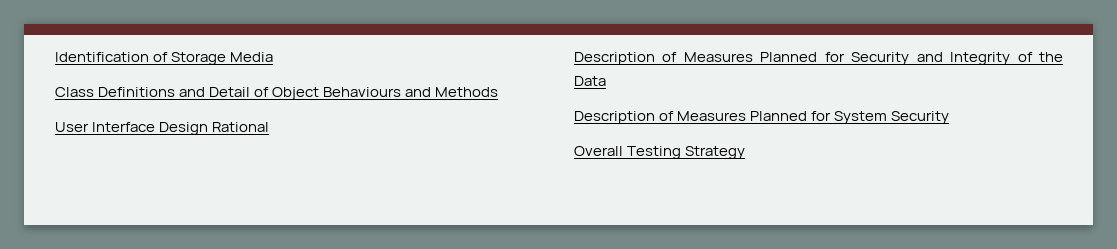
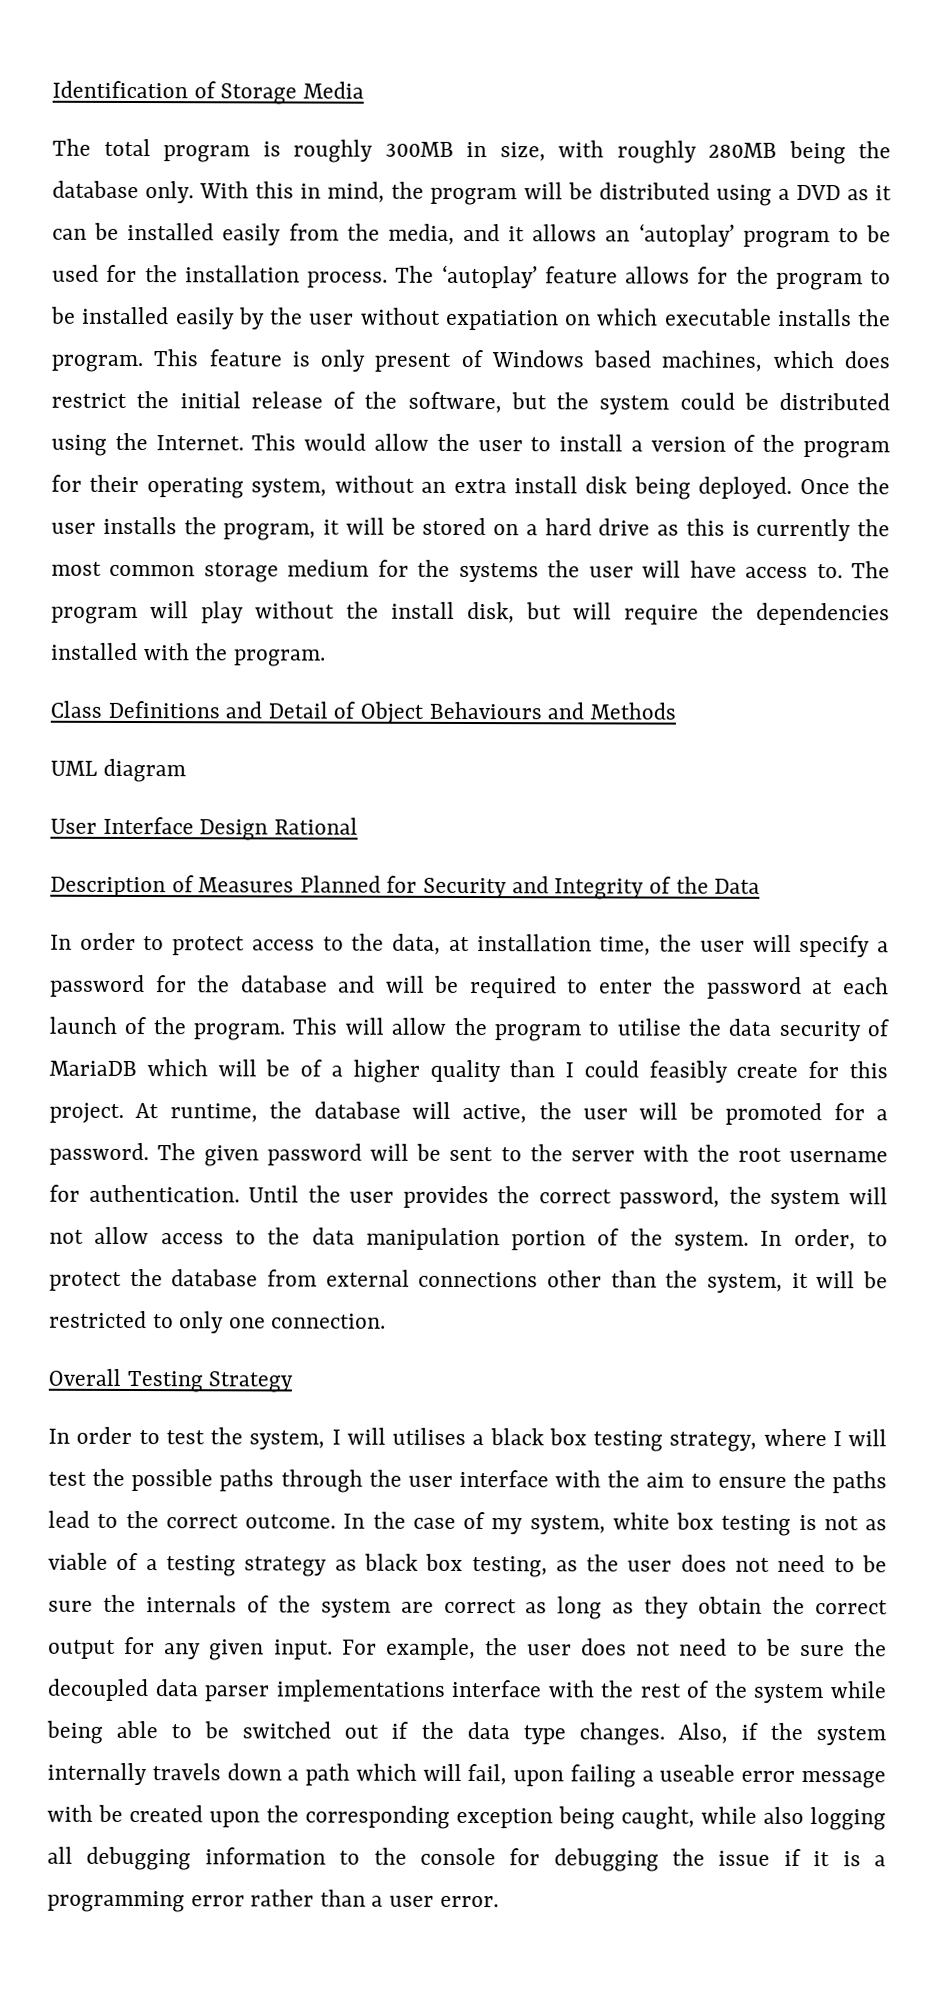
+ The total program is roughly 300MB in size, with roughly 280MB being the database only. With this in mind, the program will be distributed using a DVD as it can be installed easily from the media, and it allows an ‘autoplay’ program to be used for the installation process. The ‘autoplay’ feature allows for the program to be installed easily by the user without expatiation on which executable installs the program. This feature is only present of Windows based machines, which does restrict the initial release of the software, but the system could be distributed using the Internet. This would allow the user to install a version of the program for their operating system, without an extra install disk being deployed. Once the user installs the program, it will be stored on a hard drive as this is currently the most common storage medium for the systems the user will have access to. The program will play without the install disk, but will require the dependencies installed with the program.
+ UML diagram
- Description of Measures Planned for System Security
+ In order to protect access to the data, at installation time, the user will specify a password for the database and will be required to enter the password at each launch of the program. This will allow the program to utilise the data security of MariaDB which will be of a higher quality than I could feasibly create for this project. At runtime, the database will active, the user will be promoted for a password. The given password will be sent to the server with the root username for authentication. Until the user provides the correct password, the system will not allow access to the data manipulation portion of the system. In order, to protect the database from external connections other than the system, it will be restricted to only one connection.
  Overall Testing Strategy
+ In order to test the system, I will utilises a black box testing strategy, where I will test the possible paths through the user interface with the aim to ensure the paths lead to the correct outcome. In the case of my system, white box testing is not as viable of a testing strategy as black box testing, as the user does not need to be sure the internals of the system are correct as long as they obtain the correct output for any given input. For example, the user does not need to be sure the decoupled data parser implementations interface with the rest of the system while being able to be switched out if the data type changes. Also, if the system internally travels down a path which will fail, upon failing a useable error message with be created upon the corresponding exception being caught, while also logging all debugging information to the console for debugging the issue if it is a programming error rather than a user error.

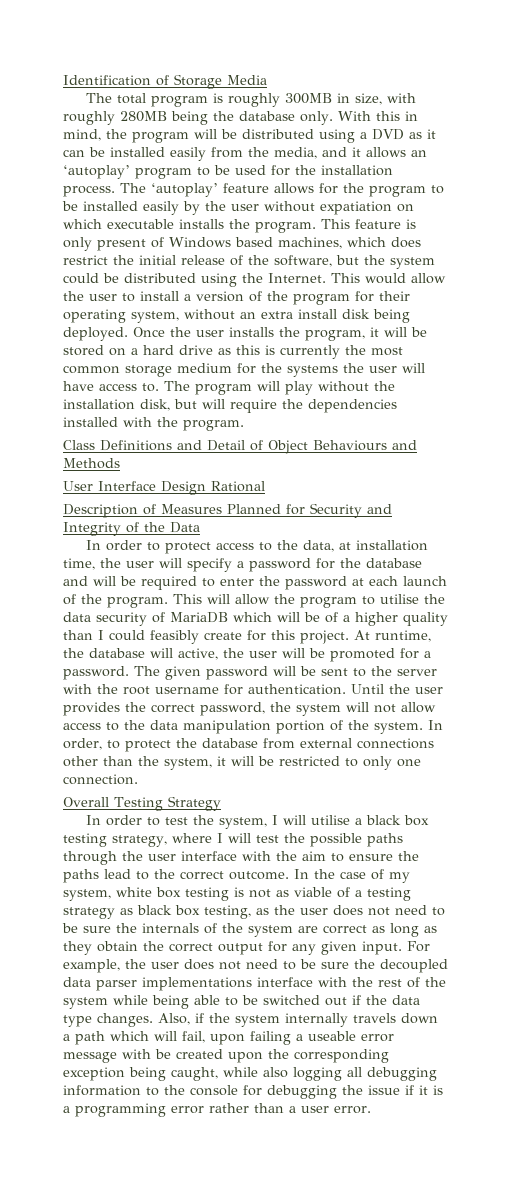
- The program will play without the install disk, but will require the dependencies installed with the program.
+ The program will play without the installation disk, but will require the dependencies installed with the program.
- UML diagram
- In order to test the system, I will utilises a black box testing strategy, where I will test the possible paths through the user interface with the aim to ensure the paths lead to the correct outcome.
+ In order to test the system, I will utilise a black box testing strategy, where I will test the possible paths through the user interface with the aim to ensure the paths lead to the correct outcome.

